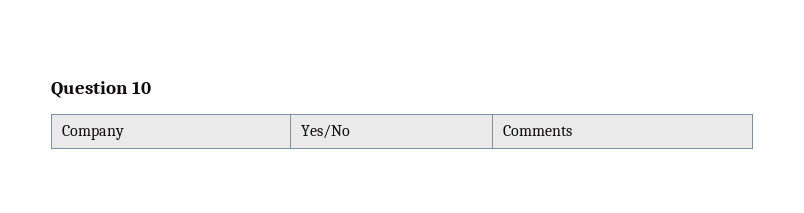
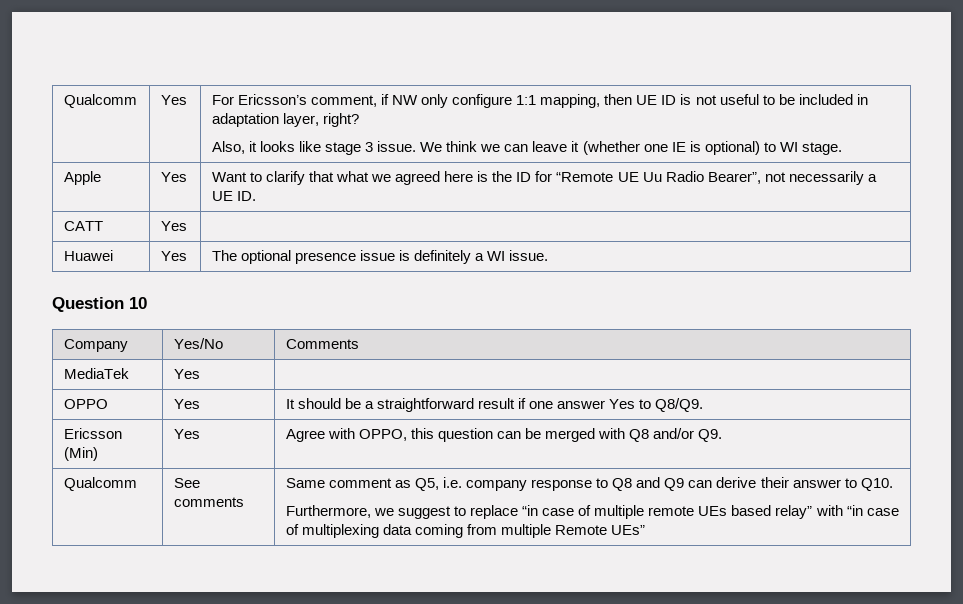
+ Qualcomm | Yes | For Ericsson’s comment, if NW only configure 1:1 mapping, then UE ID is not useful to be included in adaptation layer, right?
+ Also, it looks like stage 3 issue. We think we can leave it (whether one IE is optional) to WI stage.
+ Apple | Yes | Want to clarify that what we agreed here is the ID for “Remote UE Uu Radio Bearer”, not necessarily a UE ID.
+ CATT | Yes |
+ Huawei | Yes | The optional presence issue is definitely a WI issue.
+ MediaTek | Yes |
+ OPPO | Yes | It should be a straightforward result if one answer Yes to Q8/Q9.
+ Ericsson (Min) | Yes | Agree with OPPO, this question can be merged with Q8 and/or Q9.
+ Qualcomm | See comments | Same comment as Q5, i.e. company response to Q8 and Q9 can derive their answer to Q10.
+ Furthermore, we suggest to replace “in case of multiple remote UEs based relay” with “in case of multiplexing data coming from multiple Remote UEs”

